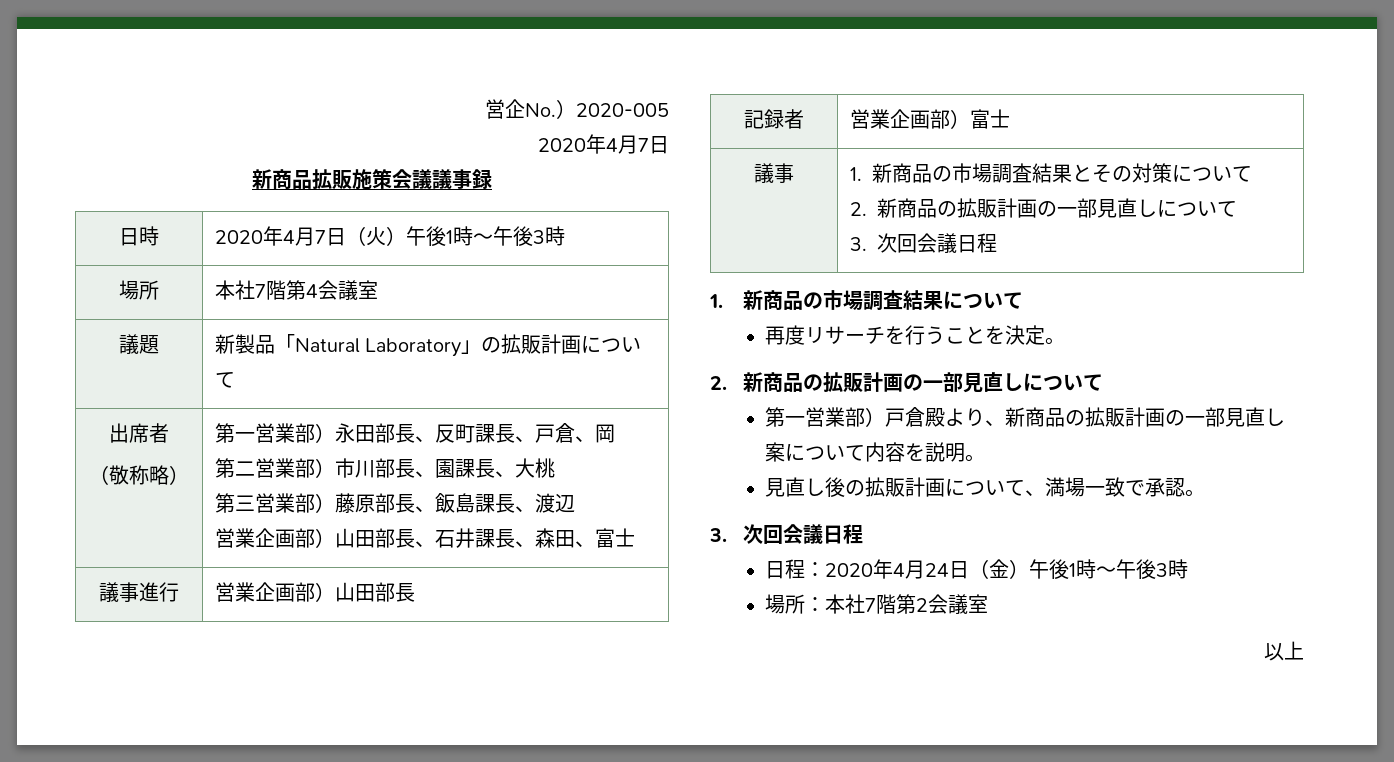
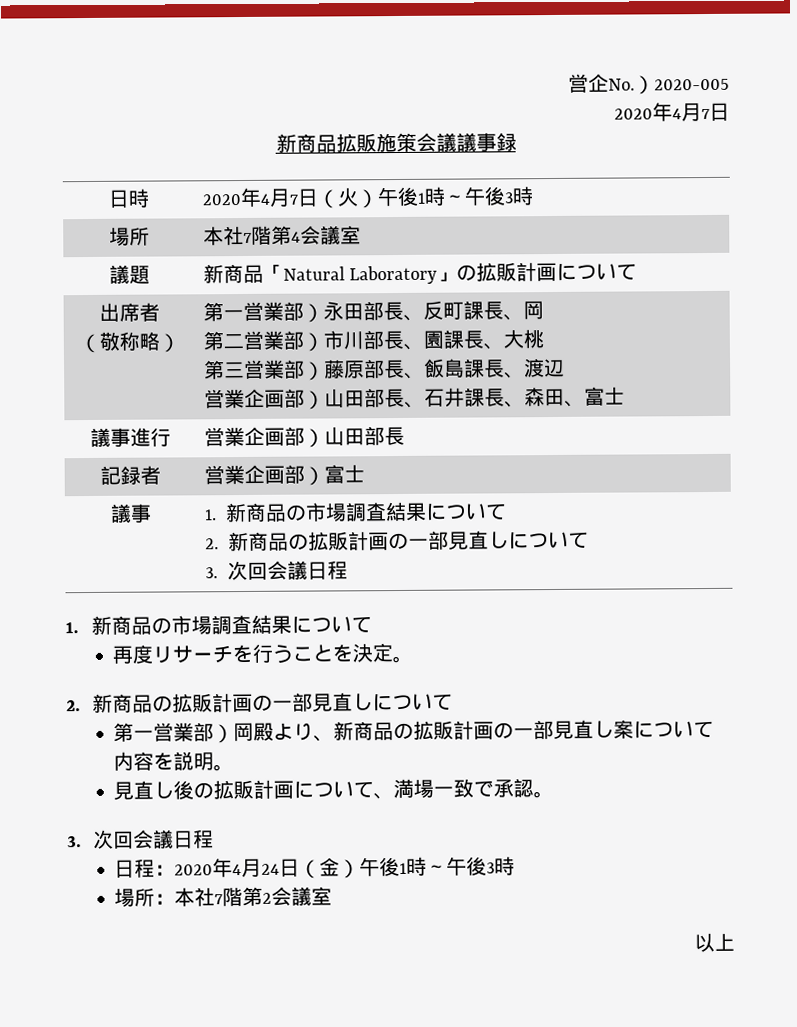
- 議題 | 新製品「Natural Laboratory」の拡販計画について
+ 議題 | 新商品「Natural Laboratory」の拡販計画について
- 第一営業部）永田部長、反町課長、戸倉、岡
+ 第一営業部）永田部長、反町課長、岡
- 議事 | 1.新商品の市場調査結果とその対策について
+ 議事 | 1.新商品の市場調査結果について
- 第一営業部）戸倉殿より、新商品の拡販計画の一部見直し案について内容を説明。
+ 第一営業部）岡殿より、新商品の拡販計画の一部見直し案について内容を説明。

